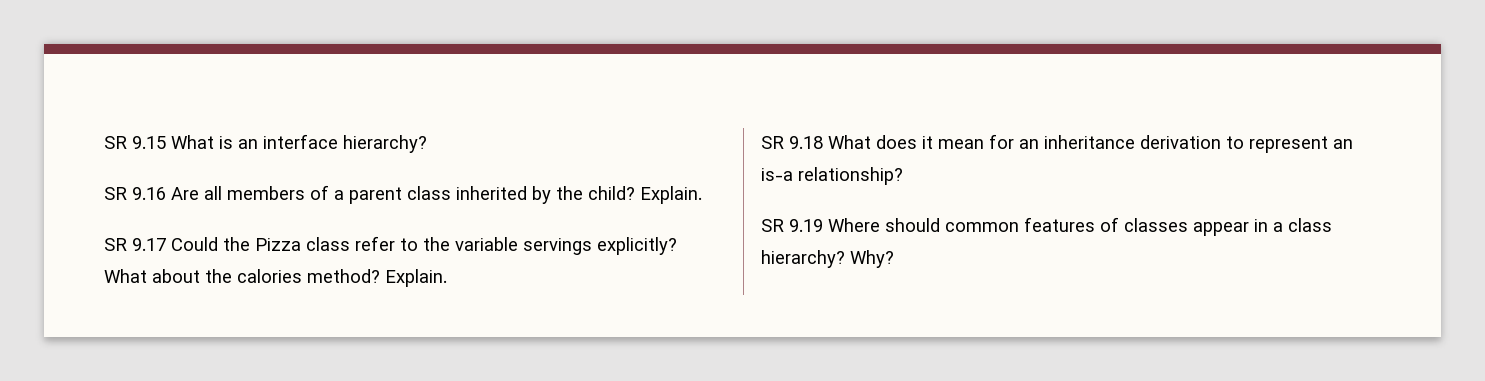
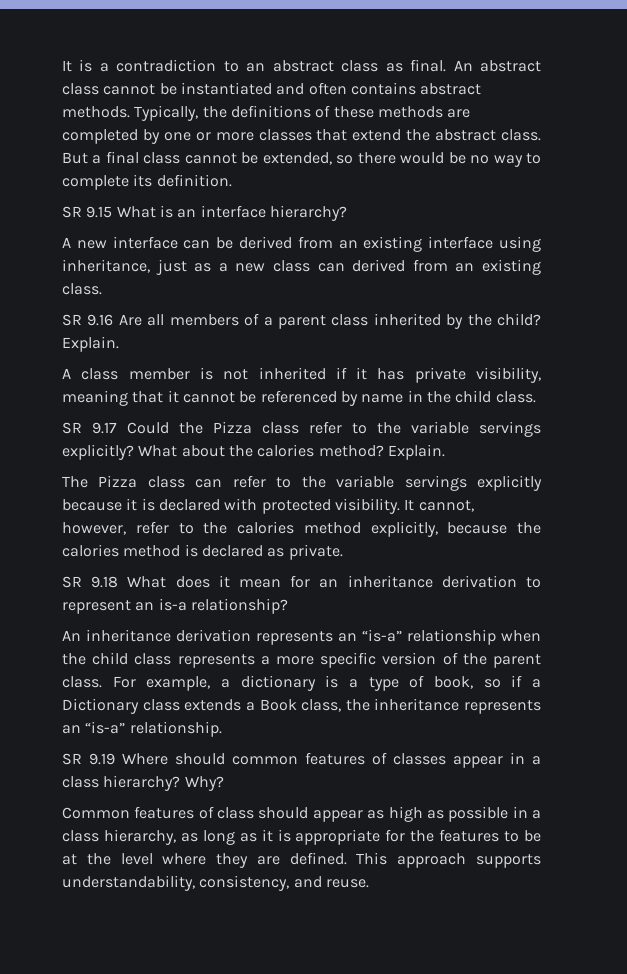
+ It is a contradiction to an abstract class as final. An abstract class cannot be instantiated and often contains abstract methods. Typically, the definitions of these methods are completed by one or more classes that extend the abstract class. But a final class cannot be extended, so there would be no way to complete its definition.
+ A new interface can be derived from an existing interface using inheritance, just as a new class can derived from an existing class.
+ A class member is not inherited if it has private visibility, meaning that it cannot be referenced by name in the child class.
+ The Pizza class can refer to the variable servings explicitly because it is declared with protected visibility. It cannot, however, refer to the calories method explicitly, because the calories method is declared as private.
+ An inheritance derivation represents an “is-a” relationship when the child class represents a more specific version of the parent class. For example, a dictionary is a type of book, so if a Dictionary class extends a Book class, the inheritance represents an “is-a” relationship.
+ Common features of class should appear as high as possible in a class hierarchy, as long as it is appropriate for the features to be at the level where they are defined. This approach supports understandability, consistency, and reuse.

